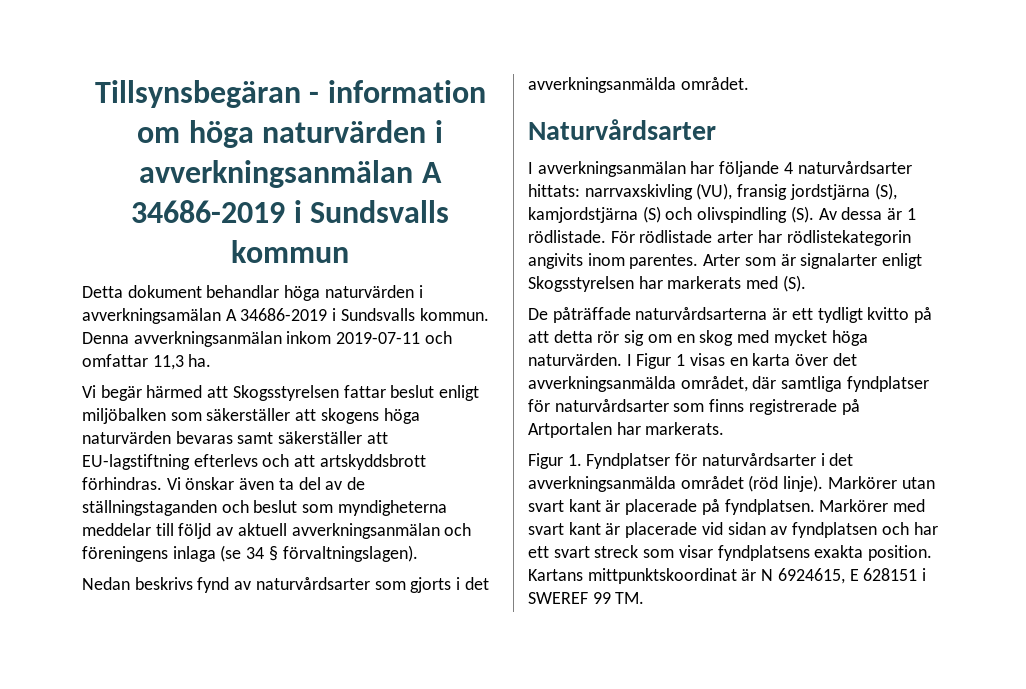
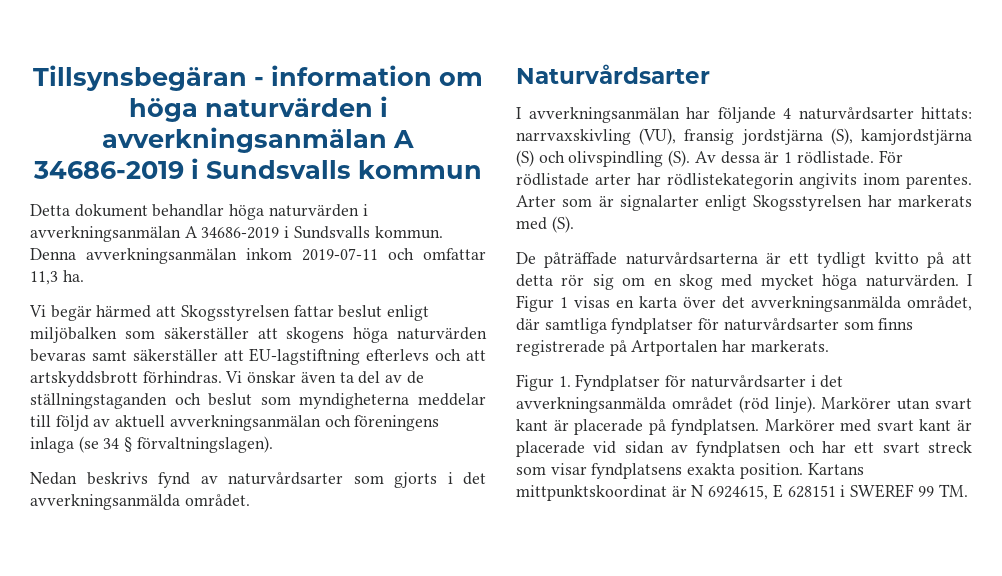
- Detta dokument behandlar höga naturvärden i avverkningsamälan A 34686-2019 i Sundsvalls kommun.
+ Detta dokument behandlar höga naturvärden i avverkningsanmälan A 34686-2019 i Sundsvalls kommun.

